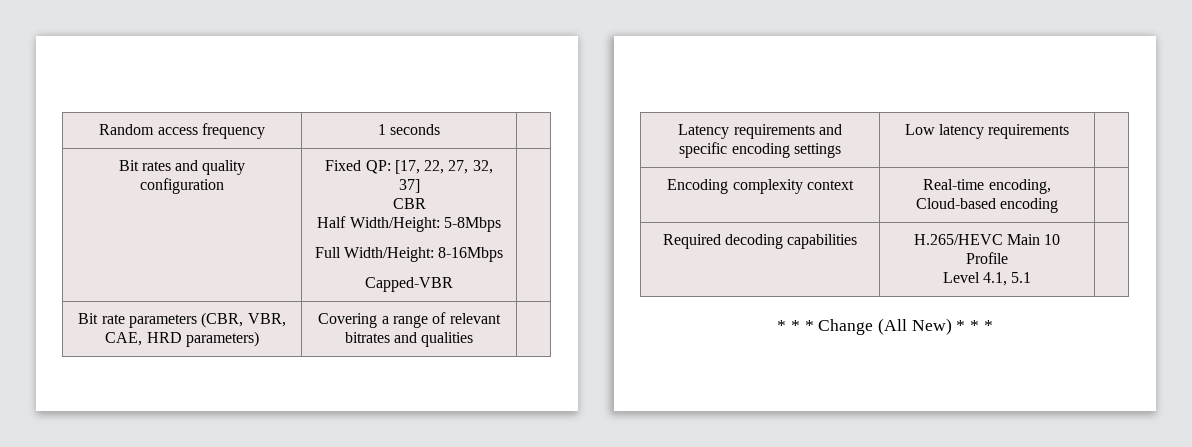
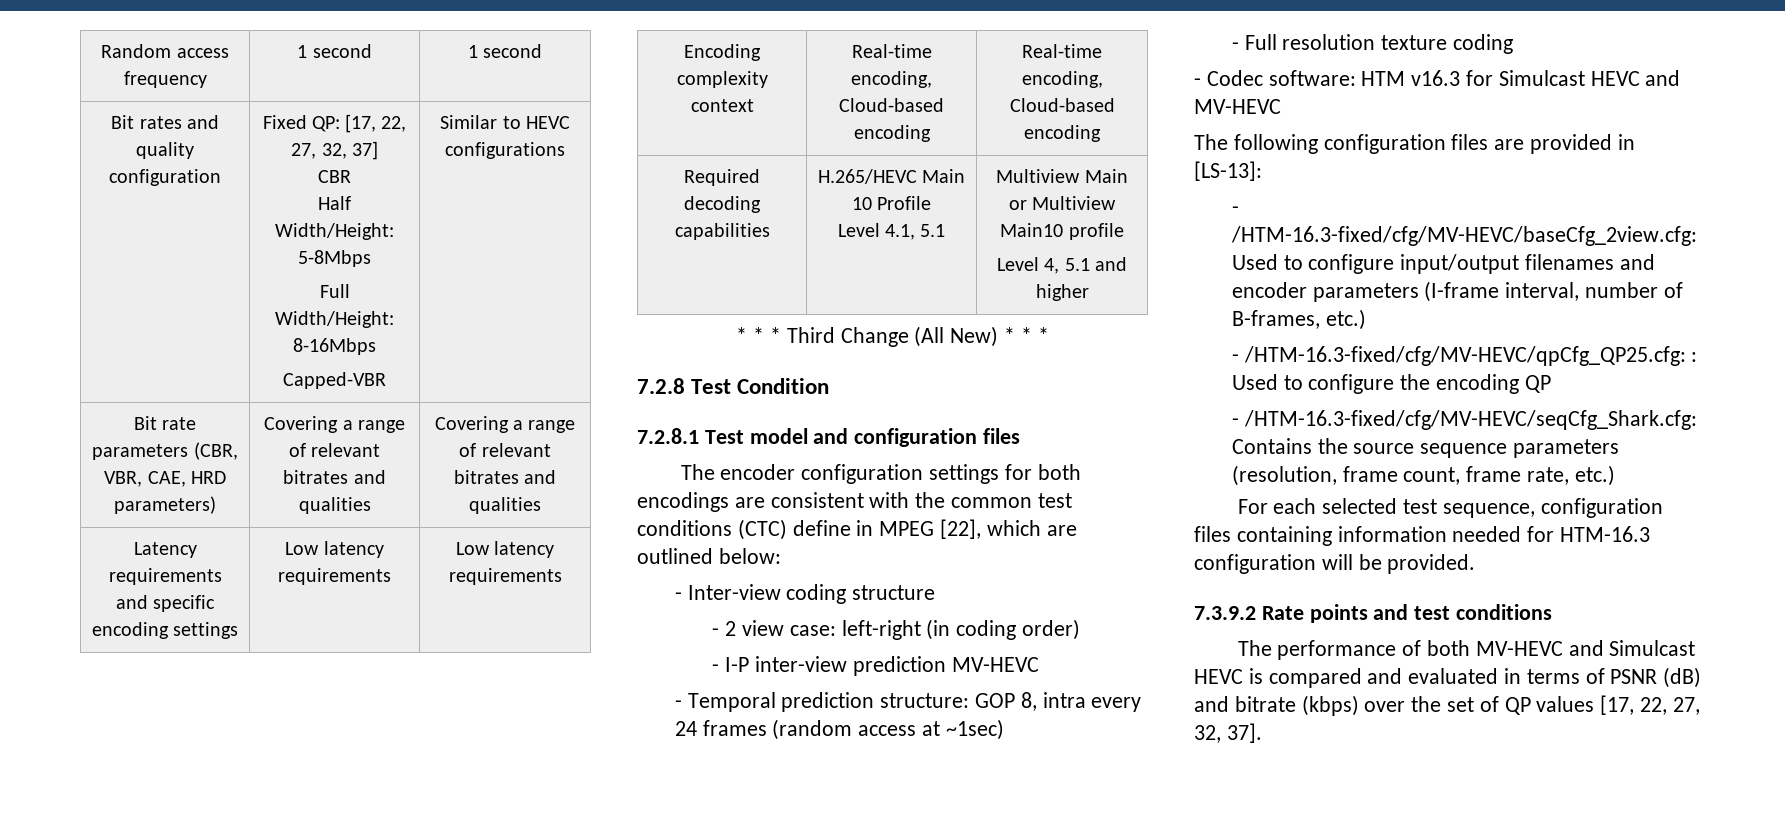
- Random access frequency | 1 seconds |
+ Random access frequency | 1 second | 1 second
  Bit rates and quality configuration | Fixed QP: [17, 22, 27, 32, 37]
  CBR
  Half Width/Height: 5-8Mbps
  Full Width/Height: 8-16Mbps
- Capped-VBR |
+ Capped-VBR | Similar to HEVC configurations
- Bit rate parameters (CBR, VBR, CAE, HRD parameters) | Covering a range of relevant bitrates and qualities |
+ Bit rate parameters (CBR, VBR, CAE, HRD parameters) | Covering a range of relevant bitrates and qualities | Covering a range of relevant bitrates and qualities
- Latency requirements and specific encoding settings | Low latency requirements |
+ Latency requirements and specific encoding settings | Low latency requirements | Low latency requirements
- Encoding complexity context | Real-time encoding, Cloud-based encoding |
+ Encoding complexity context | Real-time encoding, Cloud-based encoding | Real-time encoding, Cloud-based encoding
  Required decoding capabilities | H.265/HEVC Main 10 Profile
- Level 4.1, 5.1 |
- * * * Change (All New) * * *
+ Level 4.1, 5.1 | Multiview Main or Multiview Main10 profile
+ Level 4, 5.1 and higher
+ * * * Third Change (All New) * * *
+ 7.2.8 Test Condition
+ 7.2.8.1 Test model and configuration files
+ The encoder configuration settings for both encodings are consistent with the common test conditions (CTC) define in MPEG [22], which are outlined below:
+ - Inter-view coding structure
+ - 2 view case: left-right (in coding order)
+ - I-P inter-view prediction MV-HEVC
+ - Temporal prediction structure: GOP 8, intra every 24 frames (random access at ~1sec)
+ - Full resolution texture coding
+ - Codec software: HTM v16.3 for Simulcast HEVC and MV-HEVC
+ The following configuration files are provided in [LS-13]:
+ - /HTM-16.3-fixed/cfg/MV-HEVC/baseCfg_2view.cfg: Used to configure input/output filenames and encoder parameters (I-frame interval, number of B-frames, etc.)
+ - /HTM-16.3-fixed/cfg/MV-HEVC/qpCfg_QP25.cfg: : Used to configure the encoding QP
+ - /HTM-16.3-fixed/cfg/MV-HEVC/seqCfg_Shark.cfg: Contains the source sequence parameters (resolution, frame count, frame rate, etc.)
+ For each selected test sequence, configuration files containing information needed for HTM-16.3 configuration will be provided.
+ 7.3.9.2 Rate points and test conditions
+ The performance of both MV-HEVC and Simulcast HEVC is compared and evaluated in terms of PSNR (dB) and bitrate (kbps) over the set of QP values [17, 22, 27, 32, 37].

